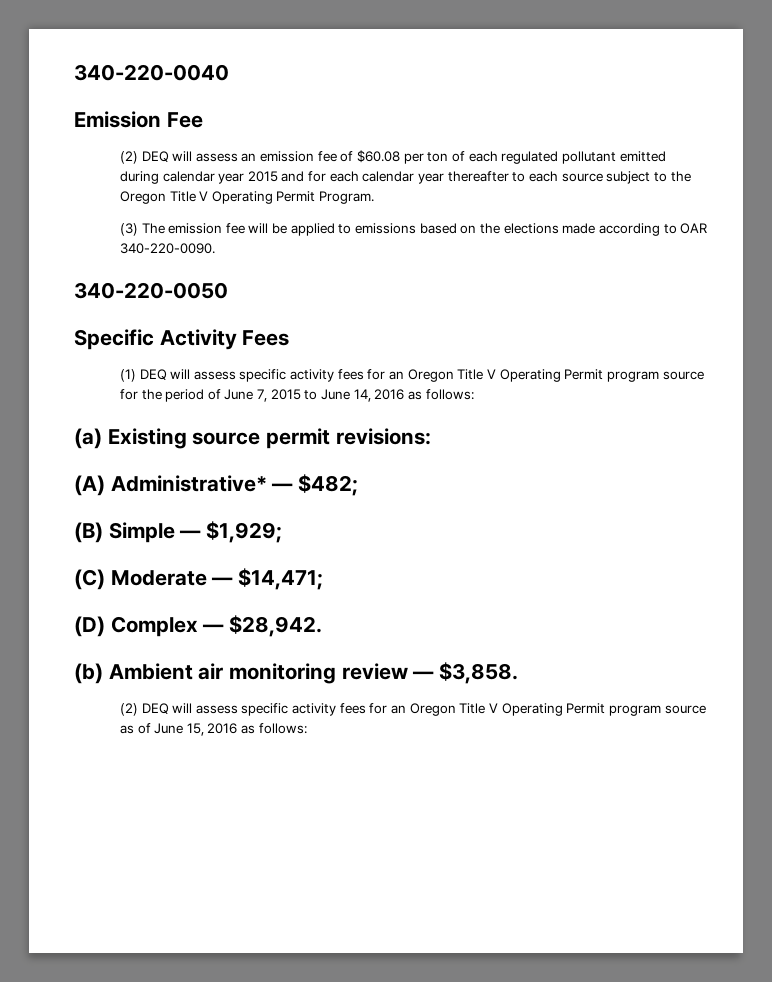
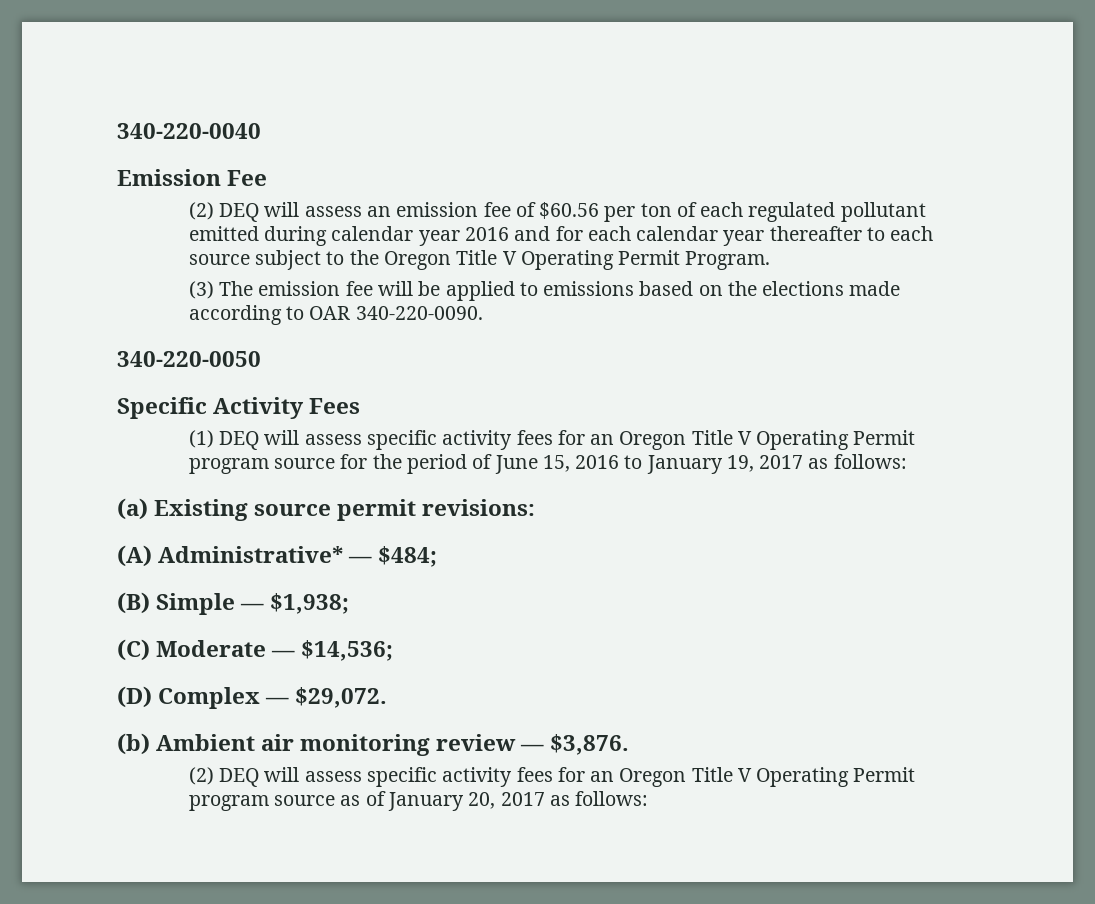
- (2) DEQ will assess an emission fee of $60.08 per ton of each regulated pollutant emitted during calendar year 2015 and for each calendar year thereafter to each source subject to the Oregon Title V Operating Permit Program.
+ (2) DEQ will assess an emission fee of $60.56 per ton of each regulated pollutant emitted during calendar year 2016 and for each calendar year thereafter to each source subject to the Oregon Title V Operating Permit Program.
- (1) DEQ will assess specific activity fees for an Oregon Title V Operating Permit program source for the period of June 7, 2015 to June 14, 2016 as follows:
+ (1) DEQ will assess specific activity fees for an Oregon Title V Operating Permit program source for the period of June 15, 2016 to January 19, 2017 as follows:
- (A) Administrative* — $482;
+ (A) Administrative* — $484;
- (B) Simple — $1,929;
+ (B) Simple — $1,938;
- (C) Moderate — $14,471;
+ (C) Moderate — $14,536;
- (D) Complex — $28,942.
+ (D) Complex — $29,072.
- (b) Ambient air monitoring review — $3,858.
+ (b) Ambient air monitoring review — $3,876.
- (2) DEQ will assess specific activity fees for an Oregon Title V Operating Permit program source as of June 15, 2016 as follows:
+ (2) DEQ will assess specific activity fees for an Oregon Title V Operating Permit program source as of January 20, 2017 as follows:

